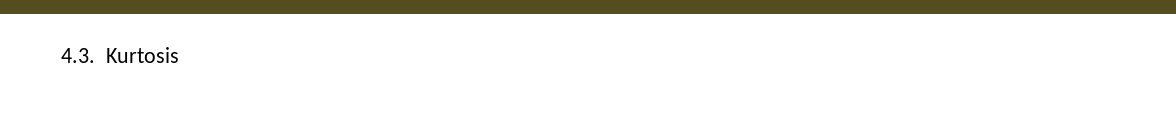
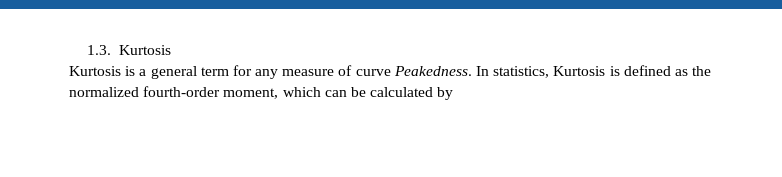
- 4.3. Kurtosis
+ 1.3. Kurtosis
+ Kurtosis is a general term for any measure of curve Peakedness. In statistics, Kurtosis is defined as the normalized fourth-order moment, which can be calculated by

